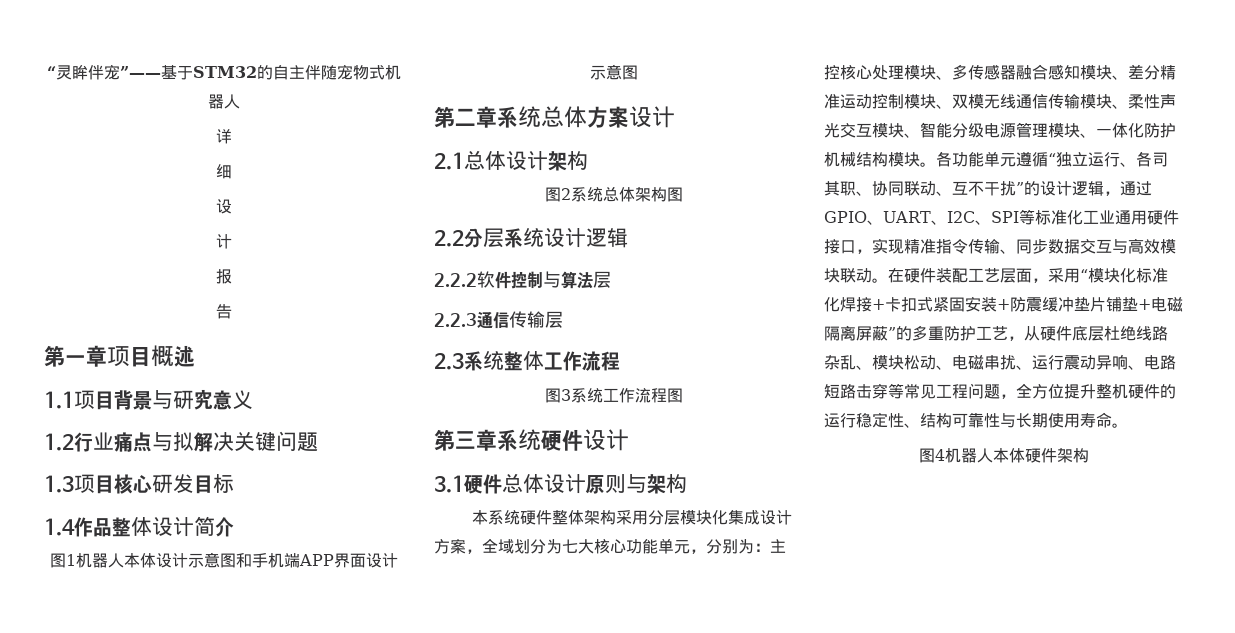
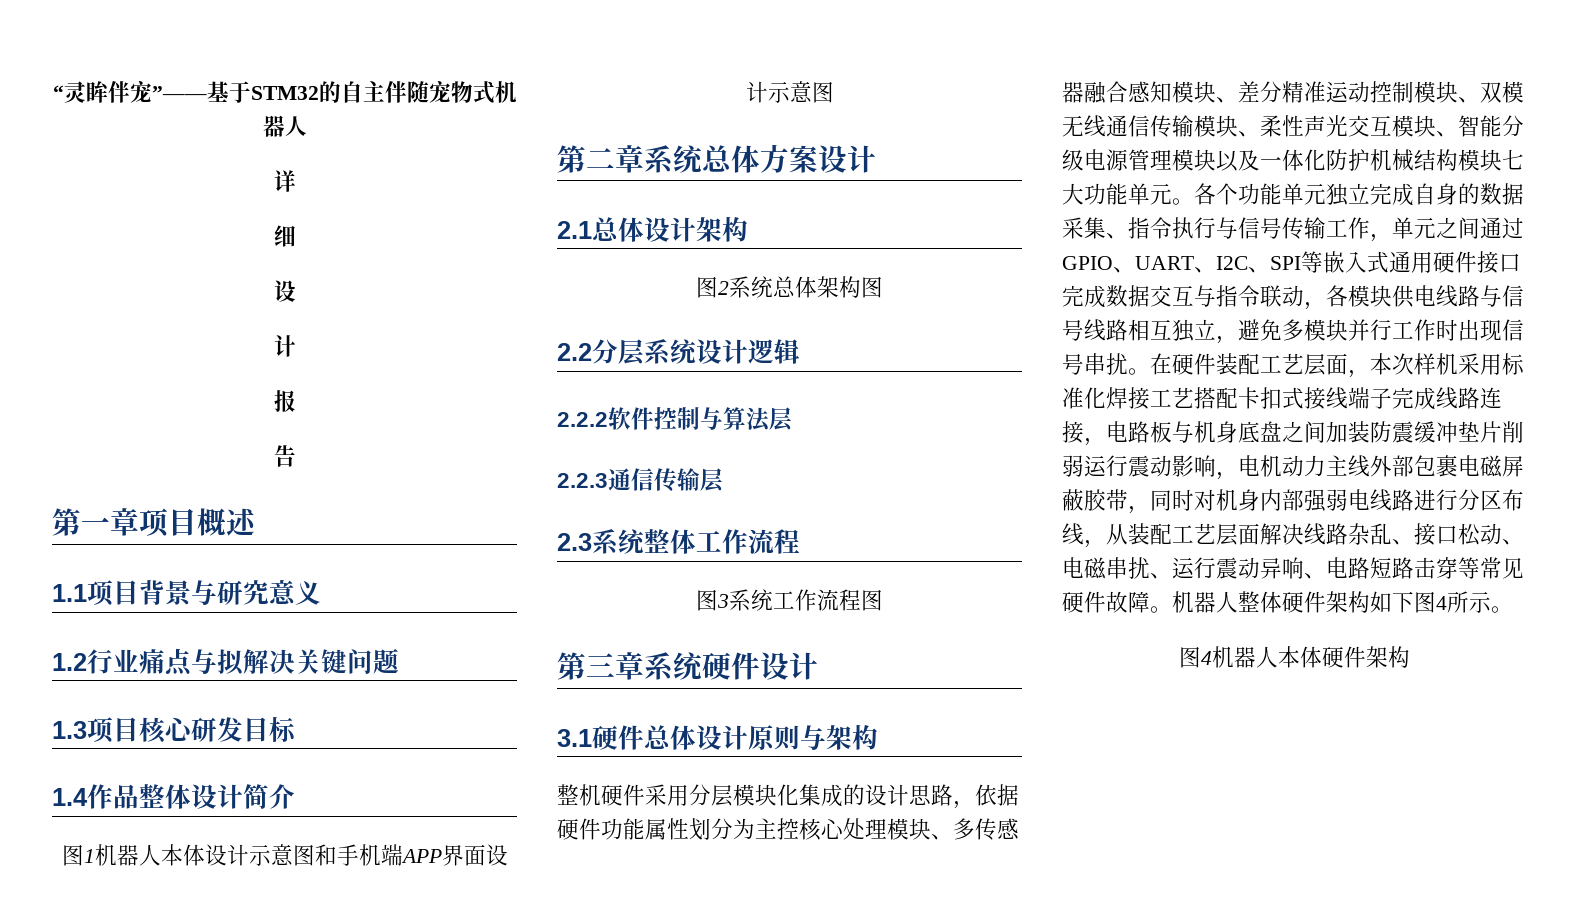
- 本系统硬件整体架构采用分层模块化集成设计方案，全域划分为七大核心功能单元，分别为：主控核心处理模块、多传感器融合感知模块、差分精准运动控制模块、双模无线通信传输模块、柔性声光交互模块、智能分级电源管理模块、一体化防护机械结构模块。各功能单元遵循“独立运行、各司其职、协同联动、互不干扰”的设计逻辑，通过GPIO、UART、I2C、SPI等标准化工业通用硬件接口，实现精准指令传输、同步数据交互与高效模块联动。
+ 整机硬件采用分层模块化集成的设计思路，依据硬件功能属性划分为主控核心处理模块、多传感器融合感知模块、差分精准运动控制模块、双模无线通信传输模块、柔性声光交互模块、智能分级电源管理模块以及一体化防护机械结构模块七大功能单元。各个功能单元独立完成自身的数据采集、指令执行与信号传输工作，单元之间通过GPIO、UART、I2C、SPI等嵌入式通用硬件接口完成数据交互与指令联动，各模块供电线路与信号线路相互独立，避免多模块并行工作时出现信号串扰。
- 在硬件装配工艺层面，采用“模块化标准化焊接+卡扣式紧固安装+防震缓冲垫片铺垫+电磁隔离屏蔽”的多重防护工艺，从硬件底层杜绝线路杂乱、模块松动、电磁串扰、运行震动异响、电路短路击穿等常见工程问题，全方位提升整机硬件的运行稳定性、结构可靠性与长期使用寿命。
+ 在硬件装配工艺层面，本次样机采用标准化焊接工艺搭配卡扣式接线端子完成线路连接，电路板与机身底盘之间加装防震缓冲垫片削弱运行震动影响，电机动力主线外部包裹电磁屏蔽胶带，同时对机身内部强弱电线路进行分区布线，从装配工艺层面解决线路杂乱、接口松动、电磁串扰、运行震动异响、电路短路击穿等常见硬件故障。机器人整体硬件架构如下图4所示。

